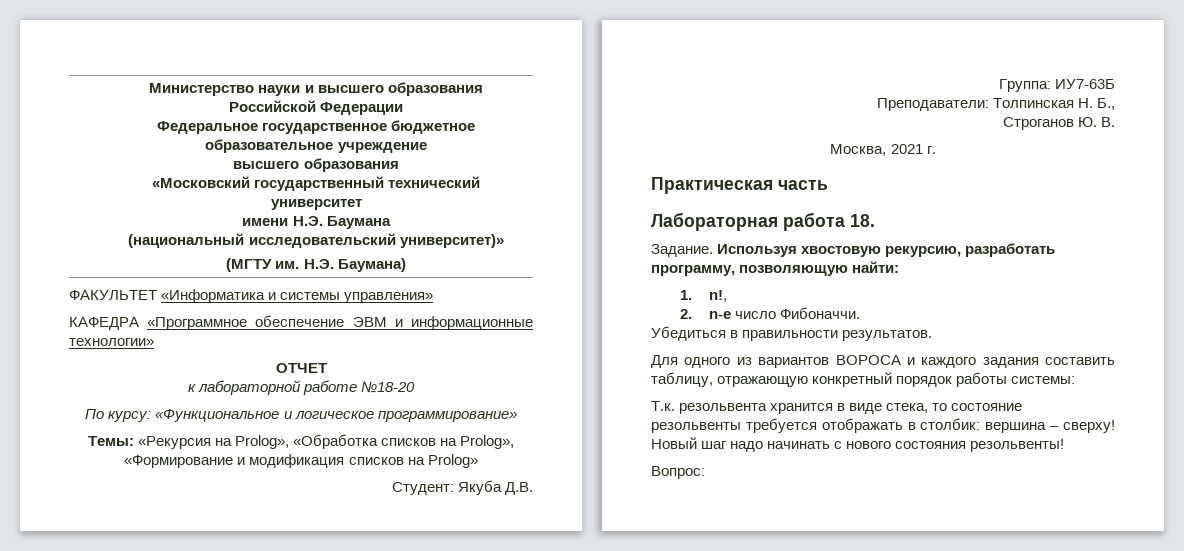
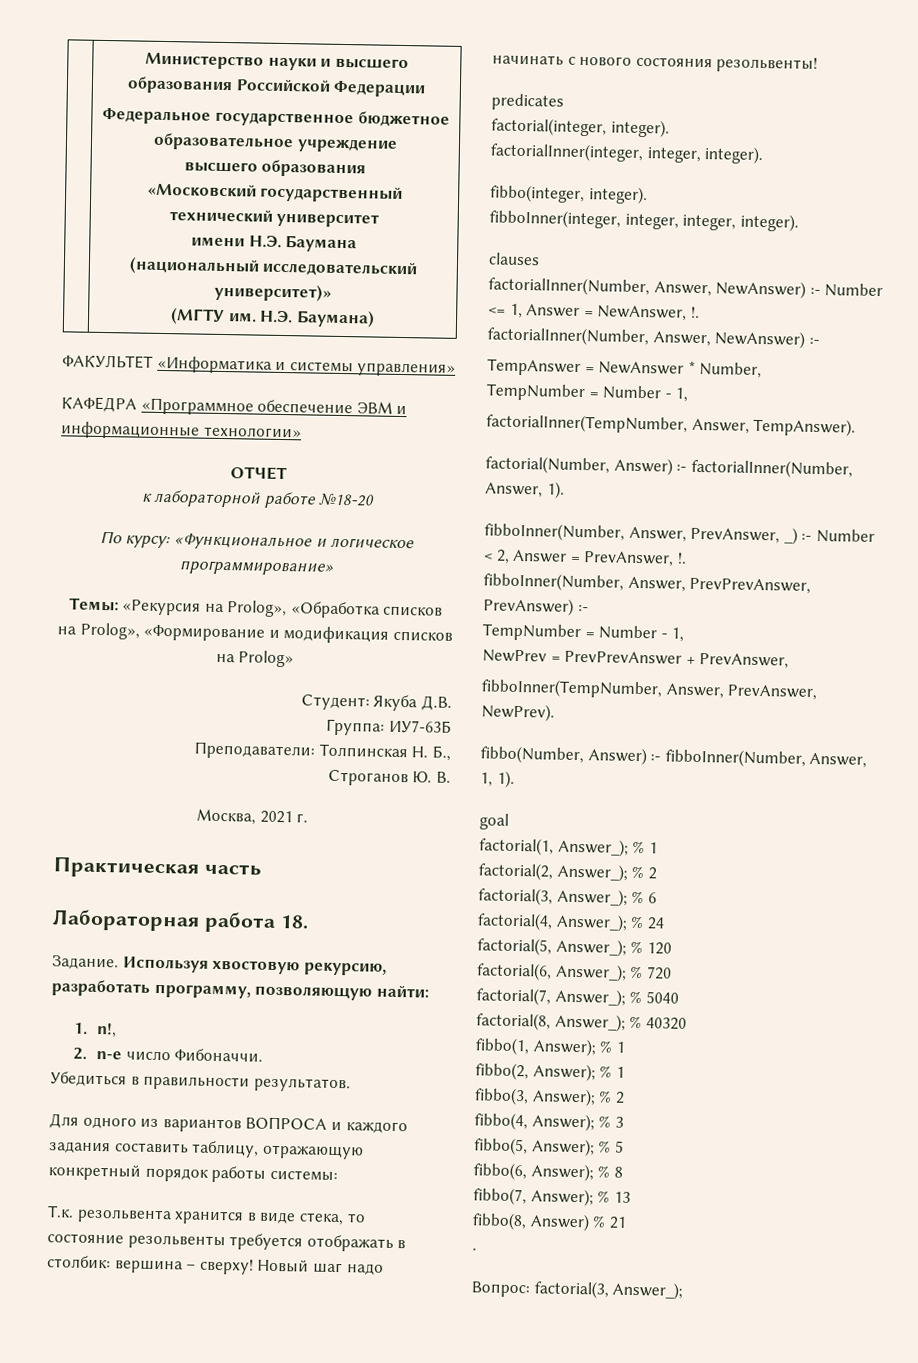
- Для одного из вариантов ВОРОСА и каждого задания составить таблицу, отражающую конкретный порядок работы системы:
+ Для одного из вариантов ВОПРОСА и каждого задания составить таблицу, отражающую конкретный порядок работы системы:
+ predicates
+ factorial(integer, integer).
+ factorialInner(integer, integer, integer).
+ fibbo(integer, integer).
+ fibboInner(integer, integer, integer, integer).
+ clauses
+ factorialInner(Number, Answer, NewAnswer) :- Number <= 1, Answer = NewAnswer, !.
+ factorialInner(Number, Answer, NewAnswer) :-
+ TempAnswer = NewAnswer * Number,
+ TempNumber = Number - 1,
+ factorialInner(TempNumber, Answer, TempAnswer).
+ factorial(Number, Answer) :- factorialInner(Number, Answer, 1).
+ fibboInner(Number, Answer, PrevAnswer, _) :- Number < 2, Answer = PrevAnswer, !.
+ fibboInner(Number, Answer, PrevPrevAnswer, PrevAnswer) :-
+ TempNumber = Number - 1,
+ NewPrev = PrevPrevAnswer + PrevAnswer,
+ fibboInner(TempNumber, Answer, PrevAnswer, NewPrev).
+ fibbo(Number, Answer) :- fibboInner(Number, Answer, 1, 1).
+ goal
+ factorial(1, Answer_); % 1
+ factorial(2, Answer_); % 2
+ factorial(3, Answer_); % 6
+ factorial(4, Answer_); % 24
+ factorial(5, Answer_); % 120
+ factorial(6, Answer_); % 720
+ factorial(7, Answer_); % 5040
+ factorial(8, Answer_); % 40320
+ fibbo(1, Answer); % 1
+ fibbo(2, Answer); % 1
+ fibbo(3, Answer); % 2
+ fibbo(4, Answer); % 3
+ fibbo(5, Answer); % 5
+ fibbo(6, Answer); % 8
+ fibbo(7, Answer); % 13
+ fibbo(8, Answer) % 21
+ .
- Вопрос:
+ Вопрос: factorial(3, Answer_);

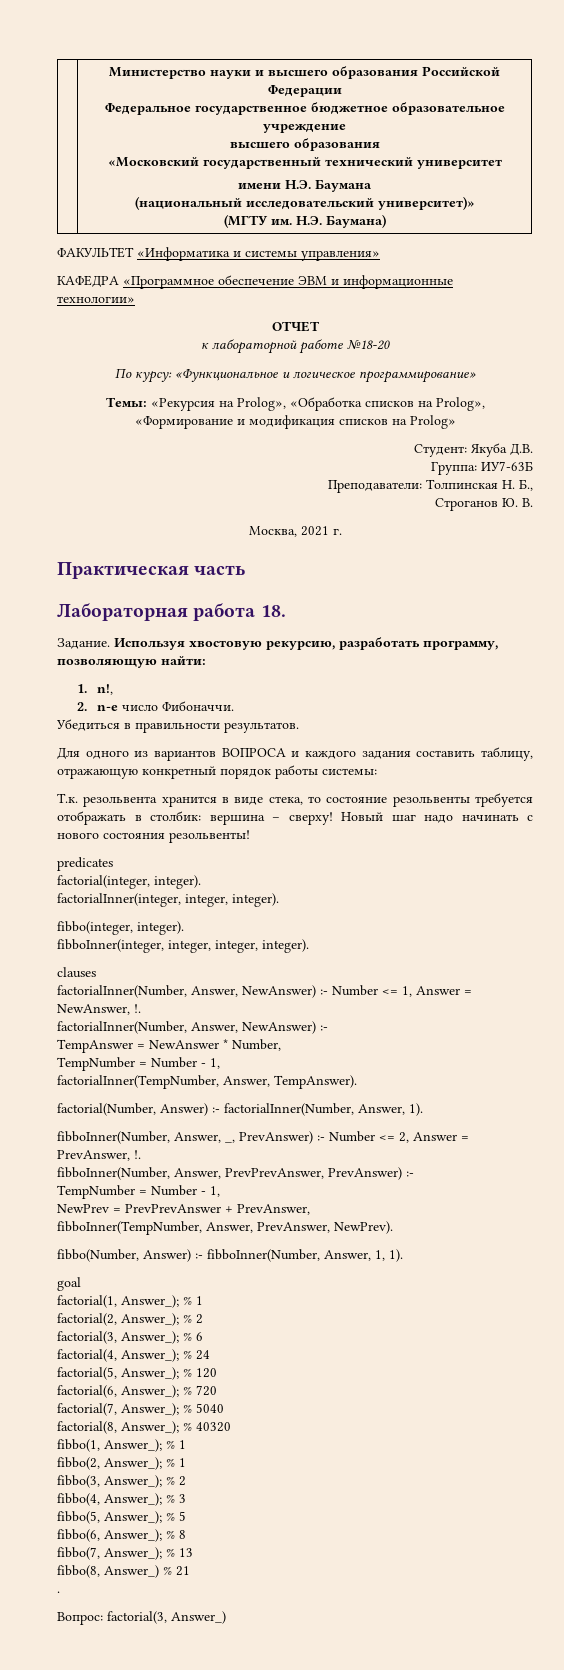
- fibboInner(Number, Answer, PrevAnswer, _) :- Number < 2, Answer = PrevAnswer, !.
+ fibboInner(Number, Answer, _, PrevAnswer) :- Number <= 2, Answer = PrevAnswer, !.
- fibbo(1, Answer); % 1
+ fibbo(1, Answer_); % 1
- fibbo(2, Answer); % 1
+ fibbo(2, Answer_); % 1
- fibbo(3, Answer); % 2
+ fibbo(3, Answer_); % 2
- fibbo(4, Answer); % 3
+ fibbo(4, Answer_); % 3
- fibbo(5, Answer); % 5
+ fibbo(5, Answer_); % 5
- fibbo(6, Answer); % 8
+ fibbo(6, Answer_); % 8
- fibbo(7, Answer); % 13
+ fibbo(7, Answer_); % 13
- fibbo(8, Answer) % 21
+ fibbo(8, Answer_) % 21
- Вопрос: factorial(3, Answer_);
+ Вопрос: factorial(3, Answer_)

